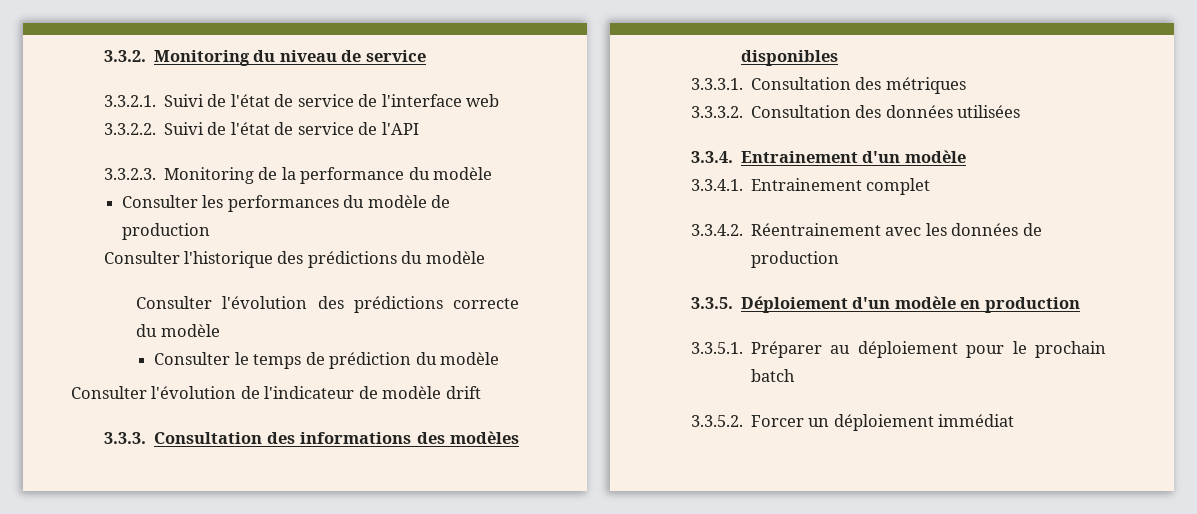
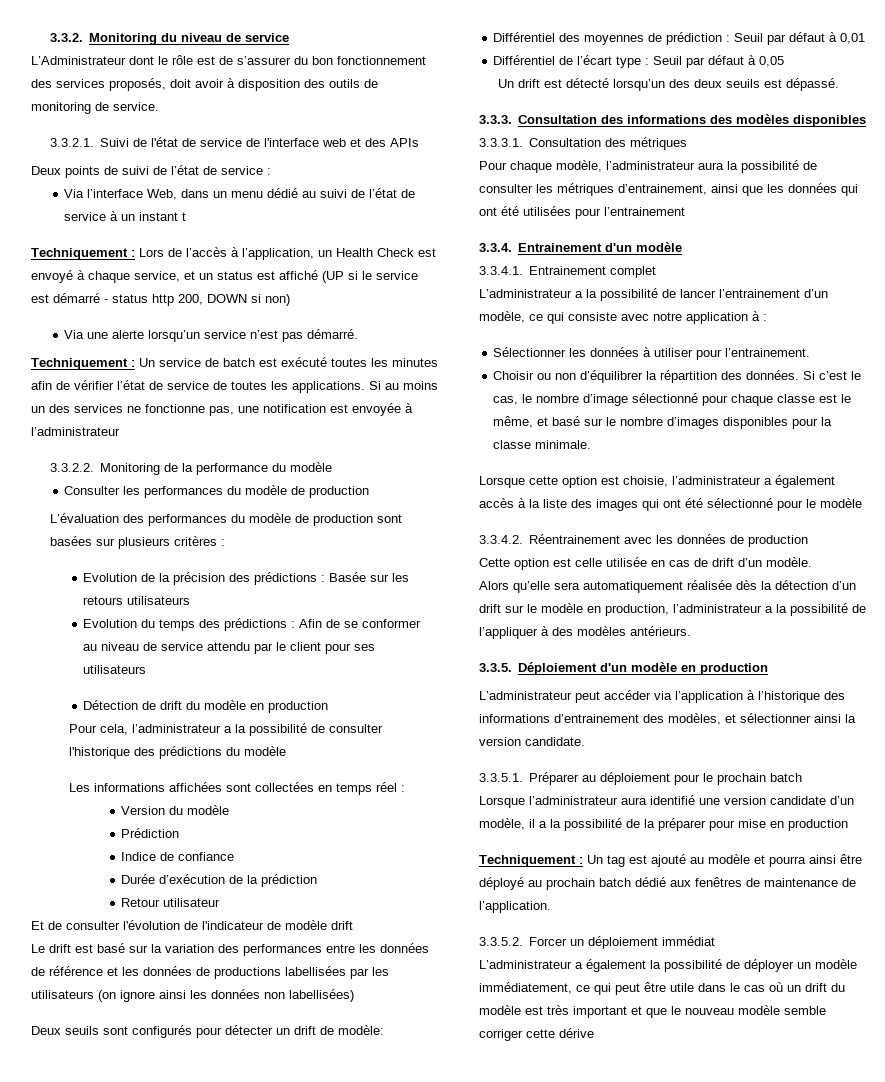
+ L’Administrateur dont le rôle est de s’assurer du bon fonctionnement des services proposés, doit avoir à disposition des outils de monitoring de service.
- 3.3.2.1. Suivi de l'état de service de l'interface web
- 3.3.2.2. Suivi de l'état de service de l'API
- 3.3.2.3. Monitoring de la performance du modèle
+ 3.3.2.1. Suivi de l'état de service de l'interface web et des APIs
+ Deux points de suivi de l’état de service :
+ Via l’interface Web, dans un menu dédié au suivi de l’état de service à un instant t
+ Techniquement : Lors de l’accès à l’application, un Health Check est envoyé à chaque service, et un status est affiché (UP si le service est démarré - status http 200, DOWN si non)
+ Via une alerte lorsqu’un service n’est pas démarré.
+ Techniquement : Un service de batch est exécuté toutes les minutes afin de vérifier l’état de service de toutes les applications. Si au moins un des services ne fonctionne pas, une notification est envoyée à l’administrateur
+ 3.3.2.2. Monitoring de la performance du modèle
- Consulter l'historique des prédictions du modèle
+ L’évaluation des performances du modèle de production sont basées sur plusieurs critères :
+ Evolution de la précision des prédictions : Basée sur les retours utilisateurs
+ Evolution du temps des prédictions : Afin de se conformer au niveau de service attendu par le client pour ses utilisateurs
+ Détection de drift du modèle en production
+ Pour cela, l’administrateur a la possibilité de consulter l'historique des prédictions du modèle
- Consulter l'évolution des prédictions correcte du modèle
- Consulter le temps de prédiction du modèle
- Consulter l'évolution de l'indicateur de modèle drift
+ Les informations affichées sont collectées en temps réel :
+ Version du modèle
+ Prédiction
+ Indice de confiance
+ Durée d’exécution de la prédiction
+ Retour utilisateur
+ Et de consulter l'évolution de l'indicateur de modèle drift
+ Le drift est basé sur la variation des performances entre les données de référence et les données de productions labellisées par les utilisateurs (on ignore ainsi les données non labellisées)
+ Deux seuils sont configurés pour détecter un drift de modèle:
+ Différentiel des moyennes de prédiction : Seuil par défaut à 0,01
+ Différentiel de l’écart type : Seuil par défaut à 0,05
+ Un drift est détecté lorsqu’un des deux seuils est dépassé.
- 3.3.3.2. Consultation des données utilisées
+ Pour chaque modèle, l’administrateur aura la possibilité de consulter les métriques d’entrainement, ainsi que les données qui ont été utilisées pour l’entrainement
+ L’administrateur a la possibilité de lancer l’entrainement d’un modèle, ce qui consiste avec notre application à :
+ Sélectionner les données à utiliser pour l’entrainement.
+ Choisir ou non d’équilibrer la répartition des données. Si c’est le cas, le nombre d’image sélectionné pour chaque classe est le même, et basé sur le nombre d’images disponibles pour la classe minimale.
+ Lorsque cette option est choisie, l’administrateur a également accès à la liste des images qui ont été sélectionné pour le modèle
+ Cette option est celle utilisée en cas de drift d’un modèle.
+ Alors qu’elle sera automatiquement réalisée dès la détection d’un drift sur le modèle en production, l’administrateur a la possibilité de l’appliquer à des modèles antérieurs.
+ L’administrateur peut accéder via l’application à l’historique des informations d’entrainement des modèles, et sélectionner ainsi la version candidate.
+ Lorsque l’administrateur aura identifié une version candidate d’un modèle, il a la possibilité de la préparer pour mise en production
+ Techniquement : Un tag est ajouté au modèle et pourra ainsi être déployé au prochain batch dédié aux fenêtres de maintenance de l’application.
+ L’administrateur a également la possibilité de déployer un modèle immédiatement, ce qui peut être utile dans le cas où un drift du modèle est très important et que le nouveau modèle semble corriger cette dérive

